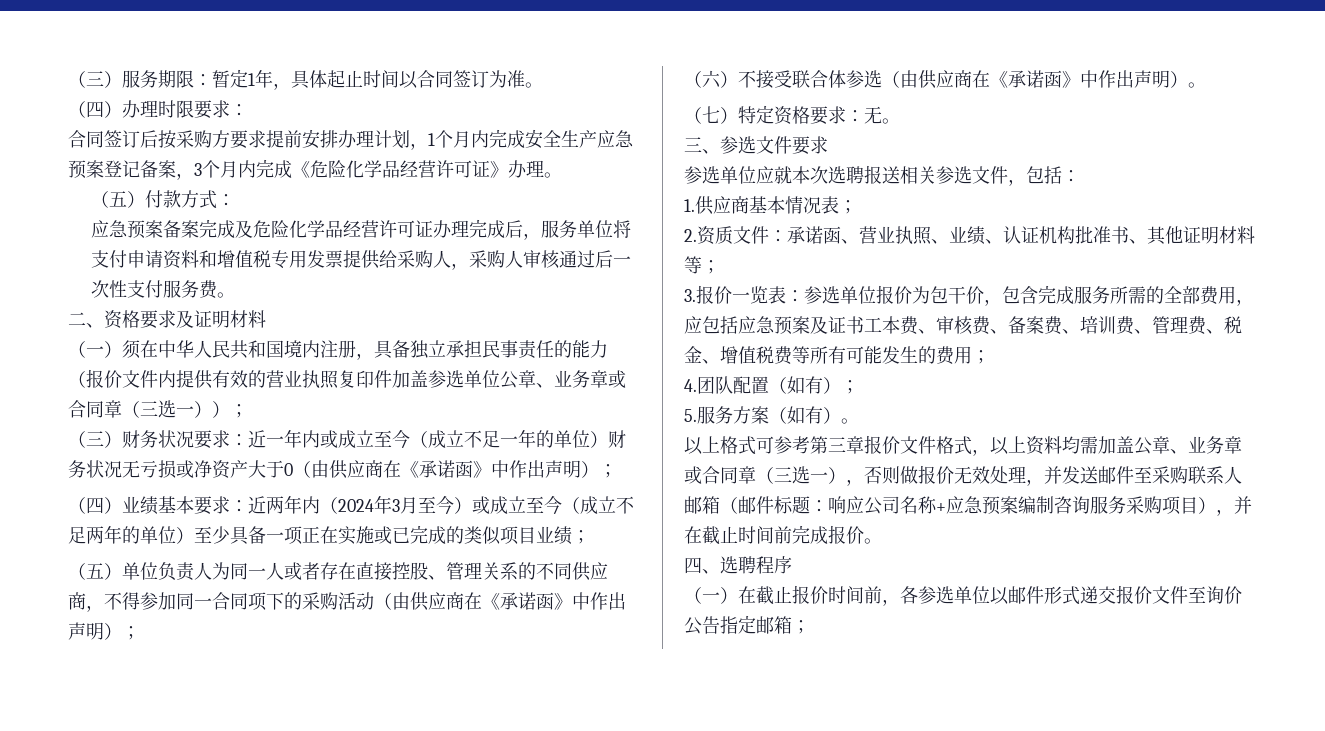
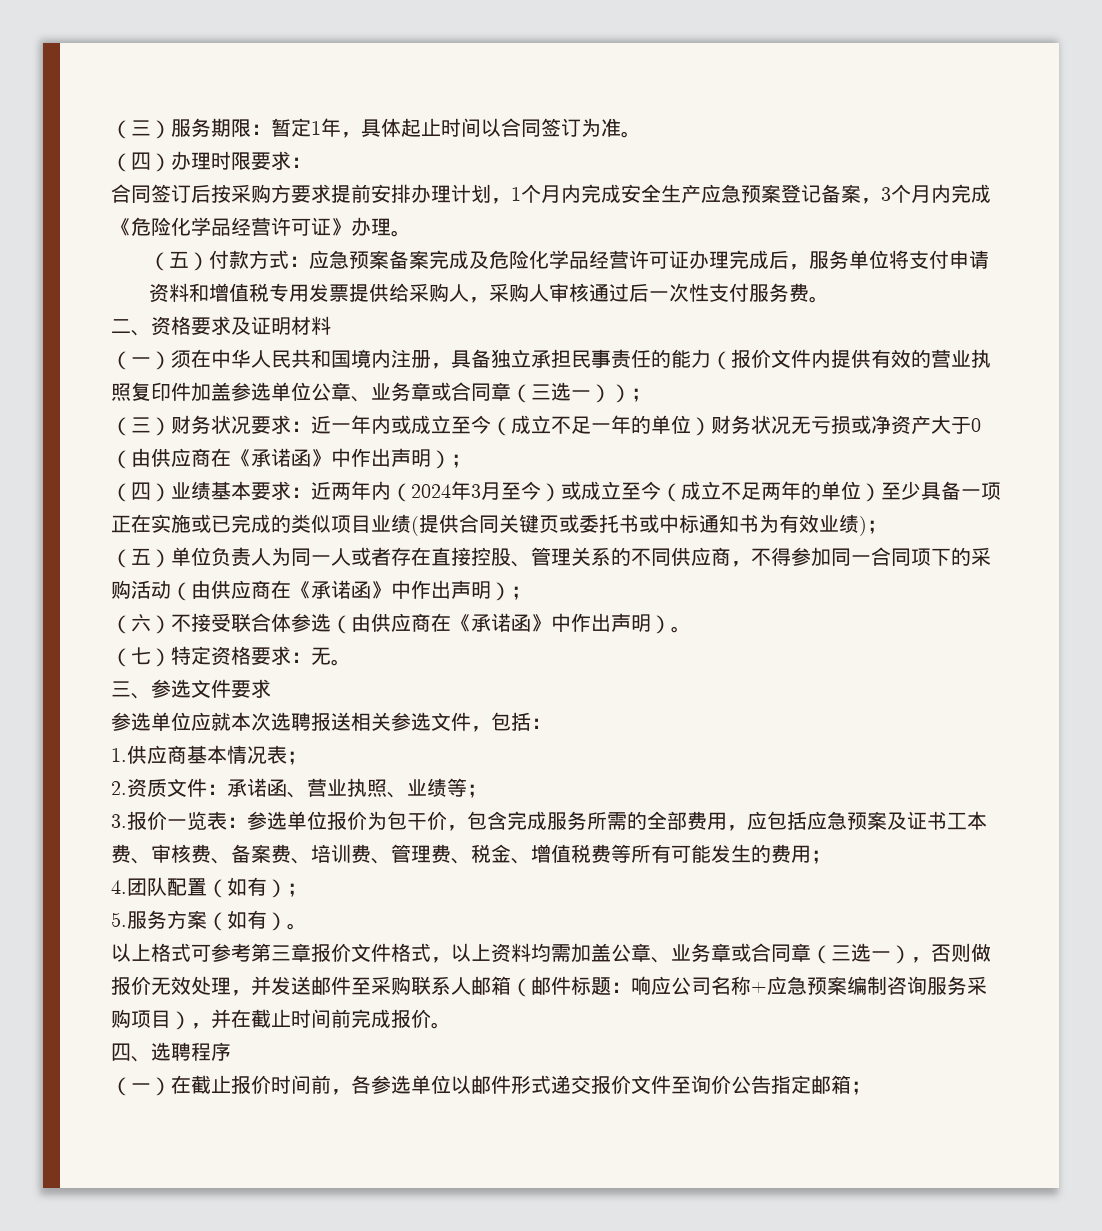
- （五）付款方式：
- 应急预案备案完成及危险化学品经营许可证办理完成后，服务单位将支付申请资料和增值税专用发票提供给采购人，采购人审核通过后一次性支付服务费。
+ （五）付款方式：应急预案备案完成及危险化学品经营许可证办理完成后，服务单位将支付申请资料和增值税专用发票提供给采购人，采购人审核通过后一次性支付服务费。
- （四）业绩基本要求：近两年内（2024年3月至今）或成立至今（成立不足两年的单位）至少具备一项正在实施或已完成的类似项目业绩；
+ （四）业绩基本要求：近两年内（2024年3月至今）或成立至今（成立不足两年的单位）至少具备一项正在实施或已完成的类似项目业绩(提供合同关键页或委托书或中标通知书为有效业绩)；
- 2.资质文件：承诺函、营业执照、业绩、认证机构批准书、其他证明材料等；
+ 2.资质文件：承诺函、营业执照、业绩等；

